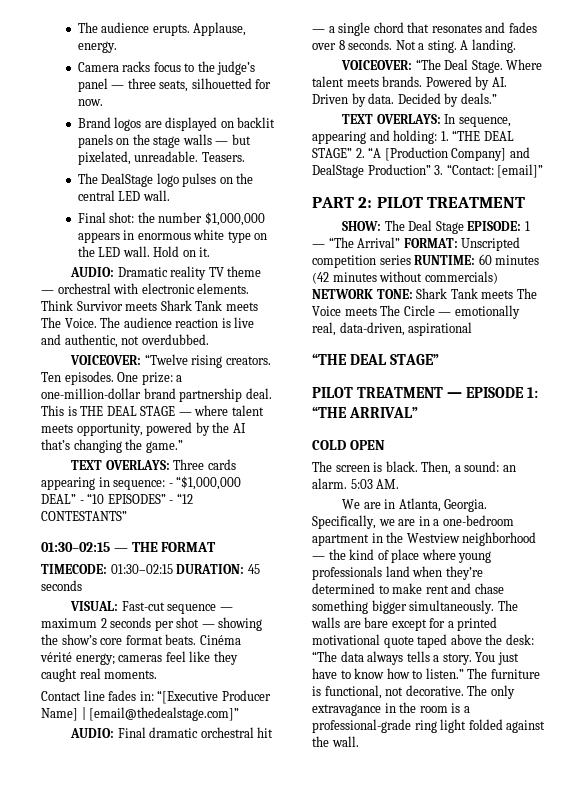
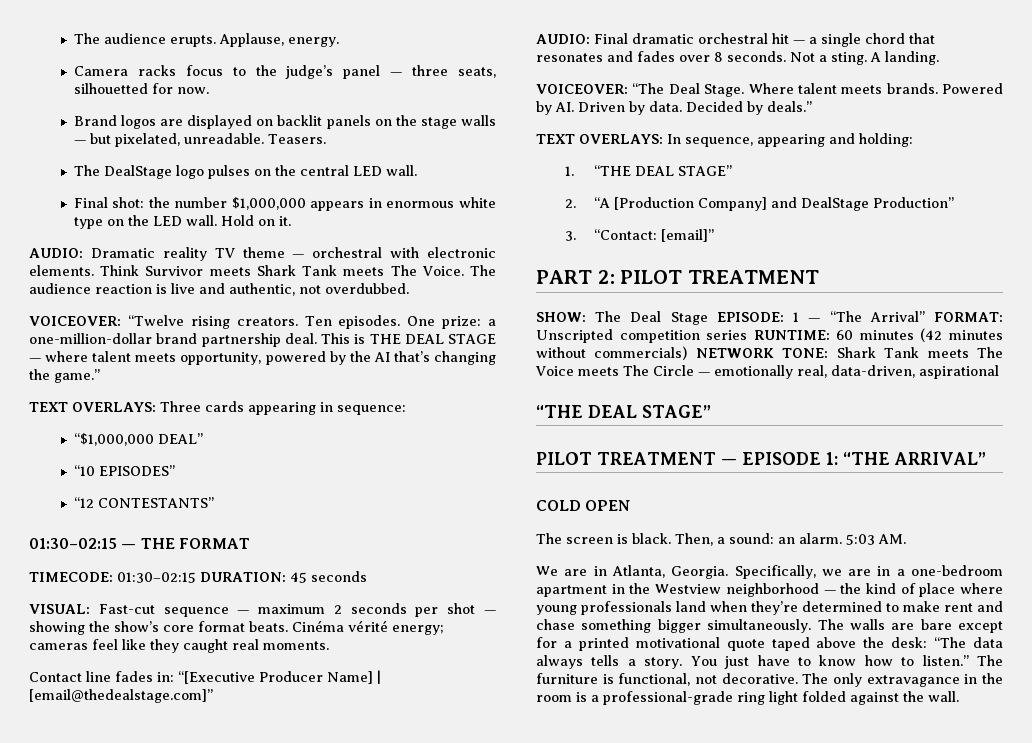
- TEXT OVERLAYS: Three cards appearing in sequence: - “$1,000,000 DEAL” - “10 EPISODES” - “12 CONTESTANTS”
+ TEXT OVERLAYS: Three cards appearing in sequence:
+ “$1,000,000 DEAL”
+ “10 EPISODES”
+ “12 CONTESTANTS”
- TEXT OVERLAYS: In sequence, appearing and holding: 1. “THE DEAL STAGE” 2. “A [Production Company] and DealStage Production” 3. “Contact: [email]”
+ TEXT OVERLAYS: In sequence, appearing and holding:
+ 1. “THE DEAL STAGE”
+ 2. “A [Production Company] and DealStage Production”
+ 3. “Contact: [email]”

